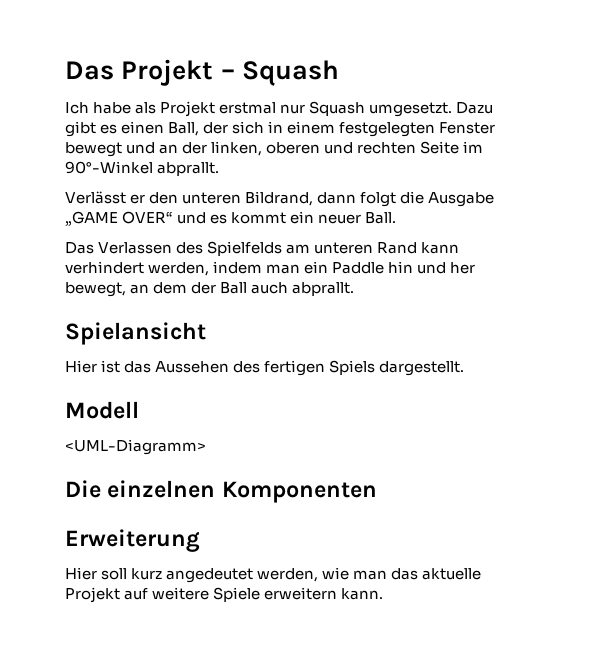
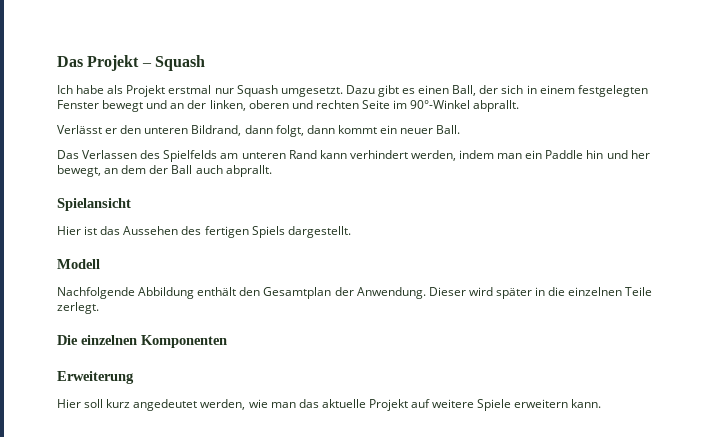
- Verlässt er den unteren Bildrand, dann folgt die Ausgabe „GAME OVER“ und es kommt ein neuer Ball.
+ Verlässt er den unteren Bildrand, dann folgt, dann kommt ein neuer Ball.
- <UML-Diagramm>
+ Nachfolgende Abbildung enthält den Gesamtplan der Anwendung. Dieser wird später in die einzelnen Teile zerlegt.

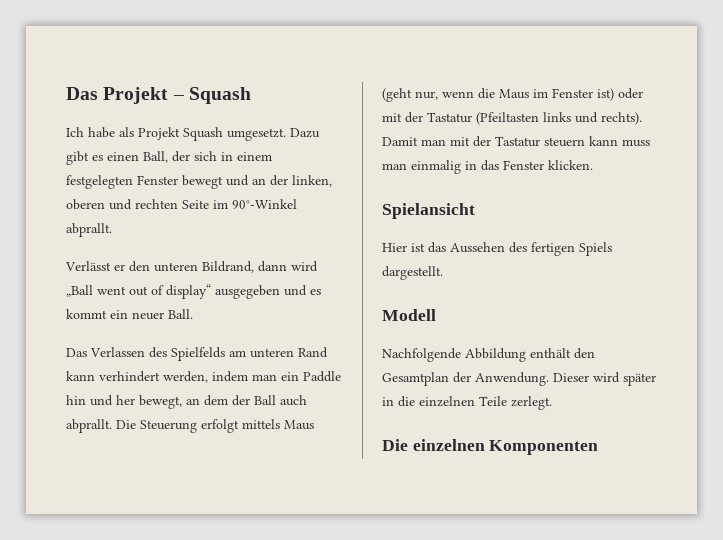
- Ich habe als Projekt erstmal nur Squash umgesetzt.
+ Ich habe als Projekt Squash umgesetzt.
- Verlässt er den unteren Bildrand, dann folgt, dann kommt ein neuer Ball.
+ Verlässt er den unteren Bildrand, dann wird „Ball went out of display“ ausgegeben und es kommt ein neuer Ball.
+ Die Steuerung erfolgt mittels Maus (geht nur, wenn die Maus im Fenster ist) oder mit der Tastatur (Pfeiltasten links und rechts). Damit man mit der Tastatur steuern kann muss man einmalig in das Fenster klicken.
- Erweiterung
- Hier soll kurz angedeutet werden, wie man das aktuelle Projekt auf weitere Spiele erweitern kann.

